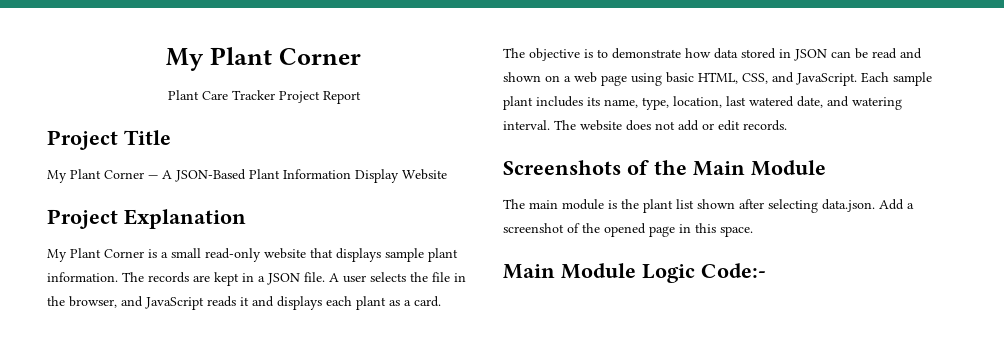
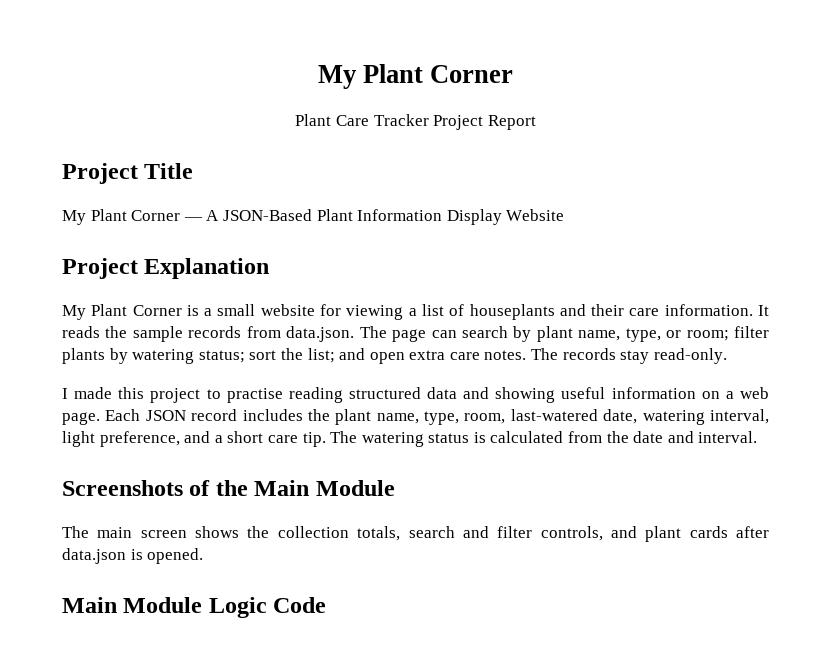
- My Plant Corner is a small read-only website that displays sample plant information. The records are kept in a JSON file. A user selects the file in the browser, and JavaScript reads it and displays each plant as a card.
- The objective is to demonstrate how data stored in JSON can be read and shown on a web page using basic HTML, CSS, and JavaScript. Each sample plant includes its name, type, location, last watered date, and watering interval. The website does not add or edit records.
+ My Plant Corner is a small website for viewing a list of houseplants and their care information. It reads the sample records from data.json. The page can search by plant name, type, or room; filter plants by watering status; sort the list; and open extra care notes. The records stay read-only.
+ I made this project to practise reading structured data and showing useful information on a web page. Each JSON record includes the plant name, type, room, last-watered date, watering interval, light preference, and a short care tip. The watering status is calculated from the date and interval.
- The main module is the plant list shown after selecting data.json. Add a screenshot of the opened page in this space.
+ The main screen shows the collection totals, search and filter controls, and plant cards after data.json is opened.
- Main Module Logic Code:-
+ Main Module Logic Code

